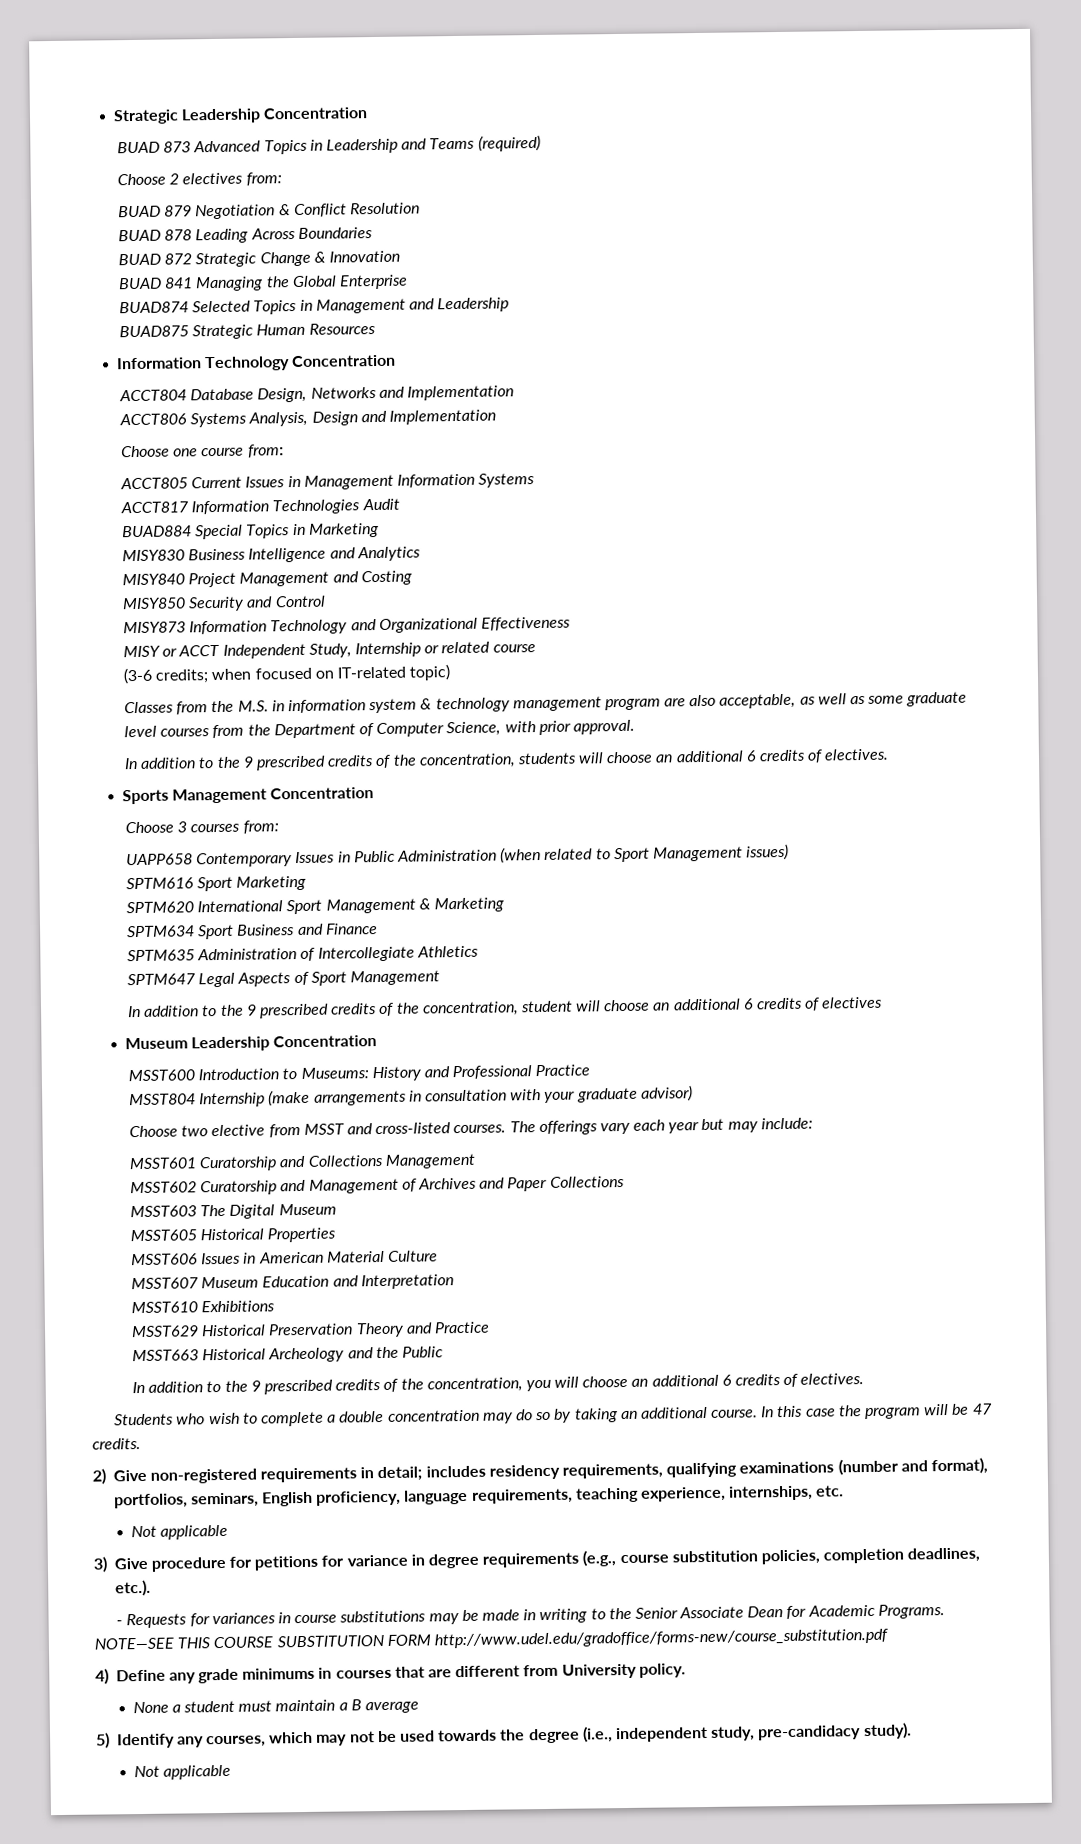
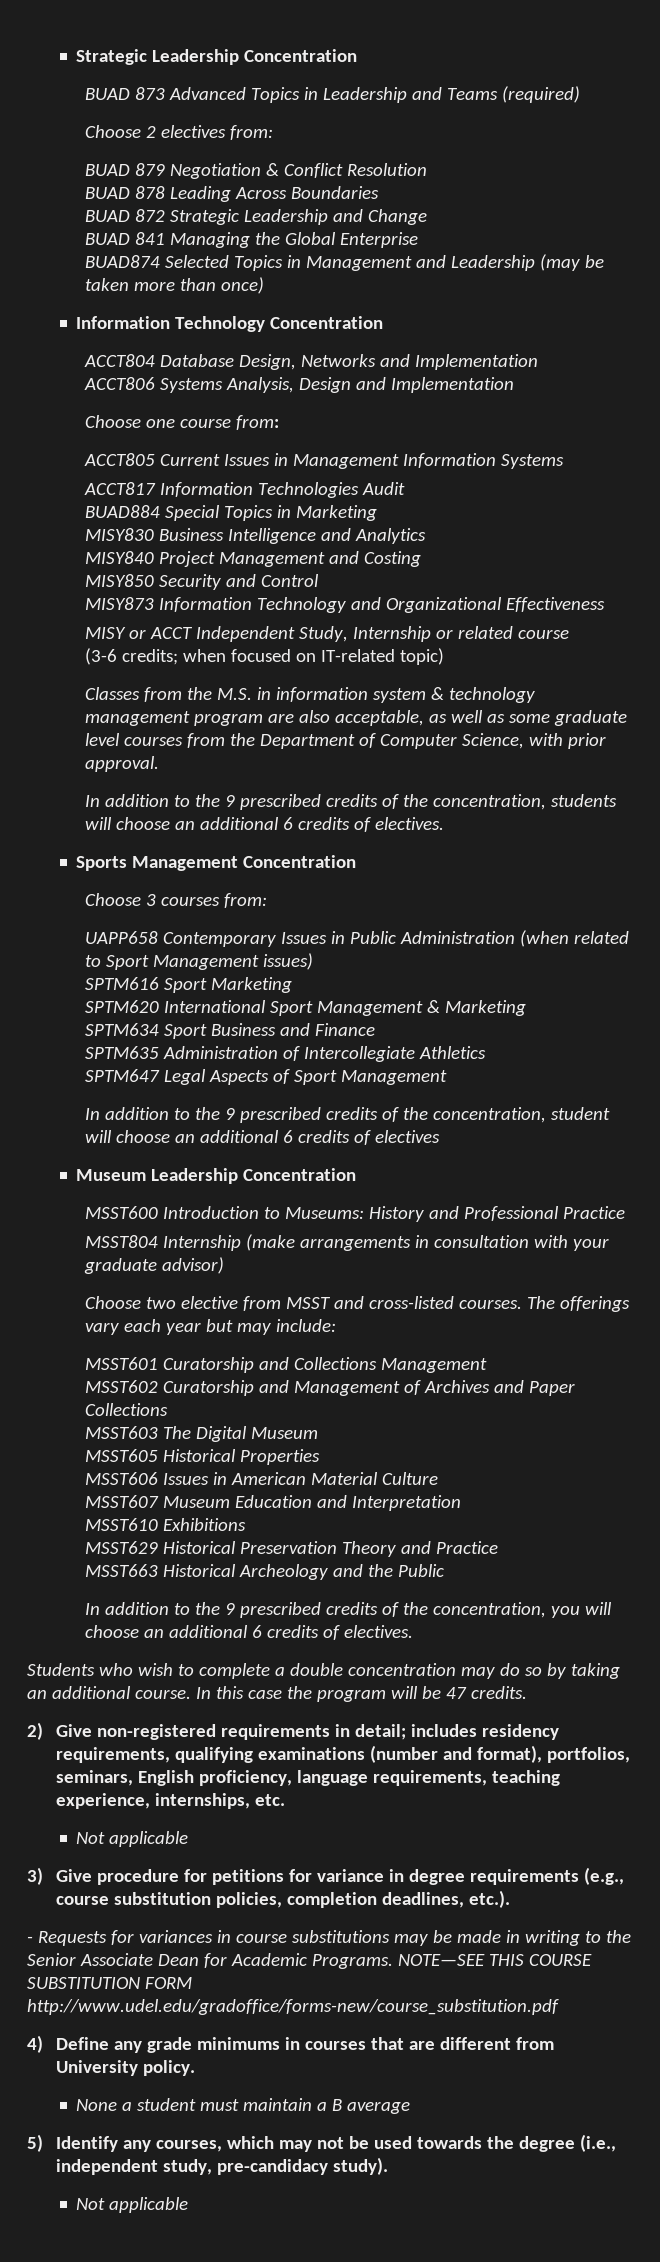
- BUAD 872 Strategic Change & Innovation
+ BUAD 872 Strategic Leadership and Change
- BUAD874 Selected Topics in Management and Leadership
- BUAD875 Strategic Human Resources
+ BUAD874 Selected Topics in Management and Leadership (may be taken more than once)

